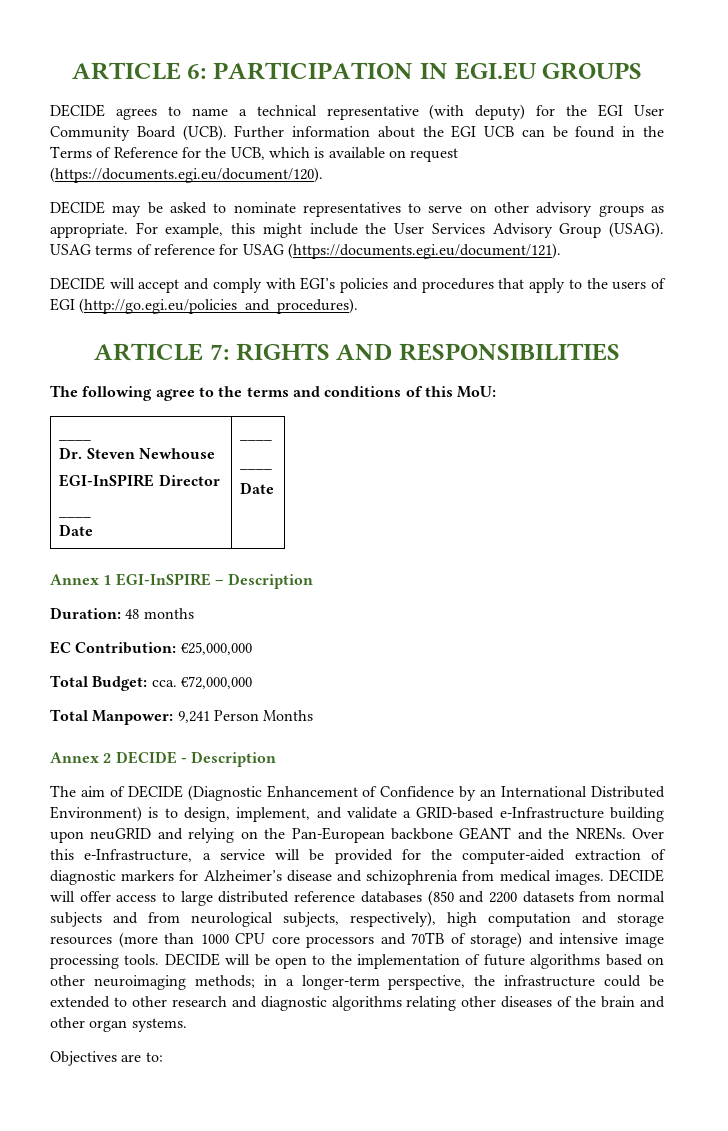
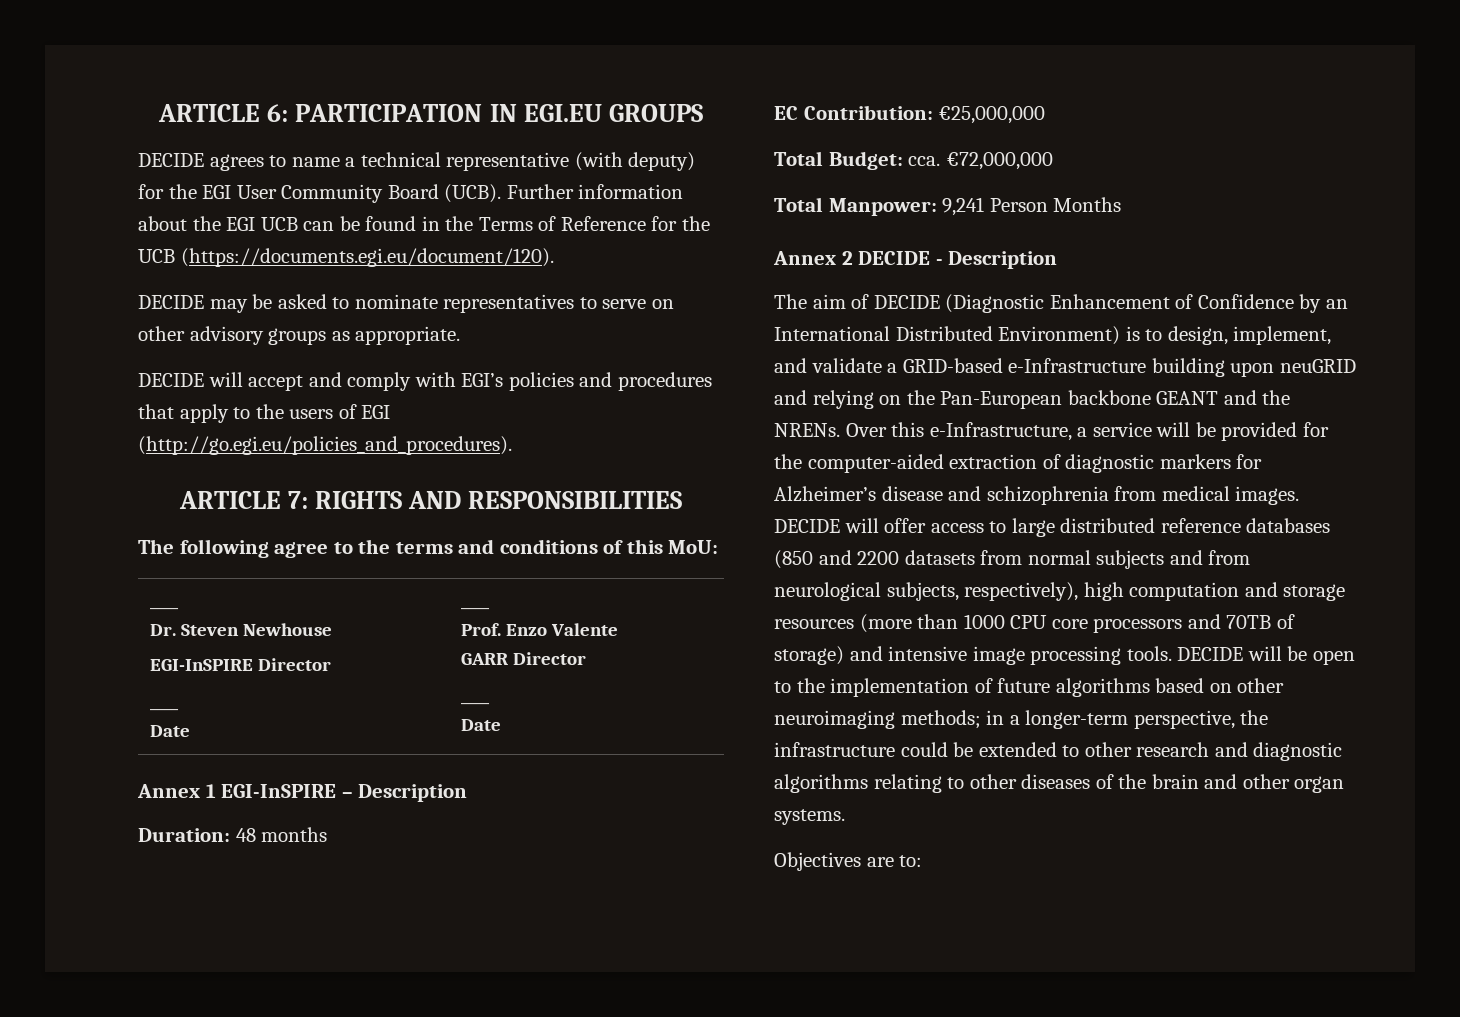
- Further information about the EGI UCB can be found in the Terms of Reference for the UCB, which is available on request (https://documents.egi.eu/document/120).
+ Further information about the EGI UCB can be found in the Terms of Reference for the UCB (https://documents.egi.eu/document/120).
- For example, this might include the User Services Advisory Group (USAG). USAG terms of reference for USAG (https://documents.egi.eu/document/121).
  The following agree to the terms and conditions of this MoU:
  ____
  Dr. Steven Newhouse
  EGI-InSPIRE Director
  ____
  Date | ____
+ Prof. Enzo Valente
+ GARR Director
- DECIDE will be open to the implementation of future algorithms based on other neuroimaging methods; in a longer-term perspective, the infrastructure could be extended to other research and diagnostic algorithms relating other diseases of the brain and other organ systems.
+ DECIDE will be open to the implementation of future algorithms based on other neuroimaging methods; in a longer-term perspective, the infrastructure could be extended to other research and diagnostic algorithms relating to other diseases of the brain and other organ systems.

